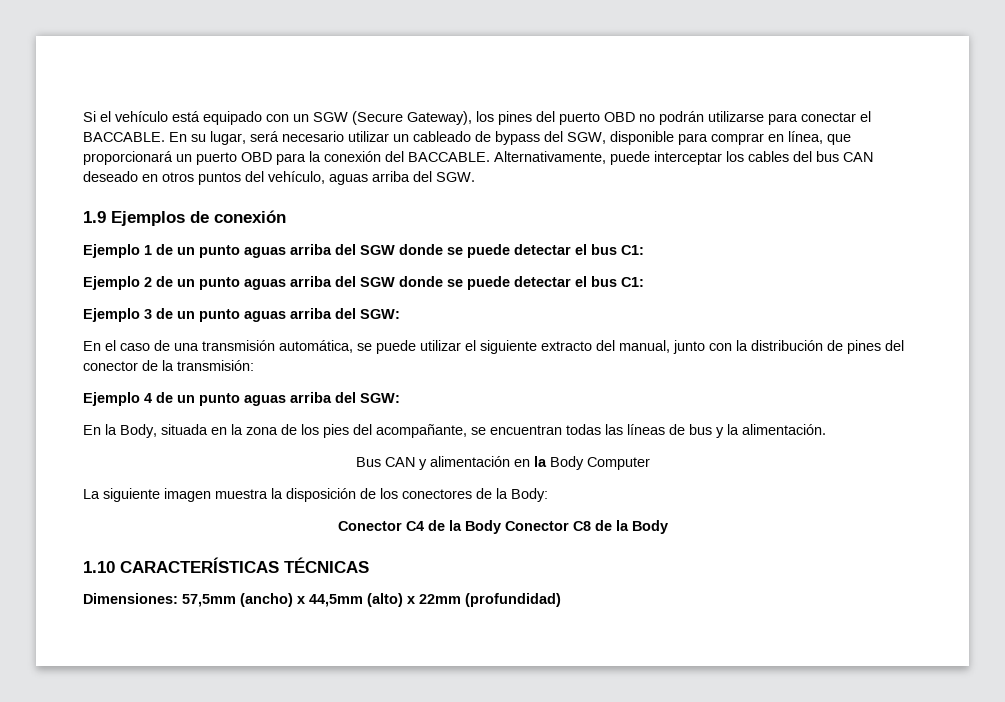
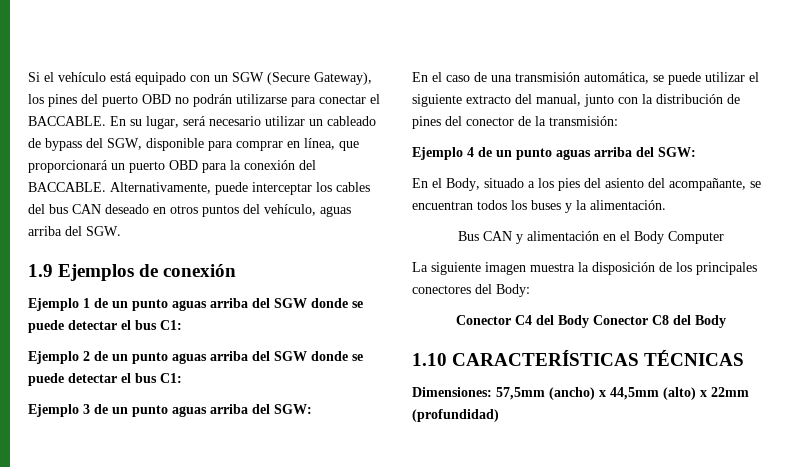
- En la Body, situada en la zona de los pies del acompañante, se encuentran todas las líneas de bus y la alimentación.
+ En el Body, situado a los pies del asiento del acompañante, se encuentran todos los buses y la alimentación.
- Bus CAN y alimentación en la Body Computer
+ Bus CAN y alimentación en el Body Computer
- La siguiente imagen muestra la disposición de los conectores de la Body:
+ La siguiente imagen muestra la disposición de los principales conectores del Body:
- Conector C4 de la Body Conector C8 de la Body
+ Conector C4 del Body Conector C8 del Body

